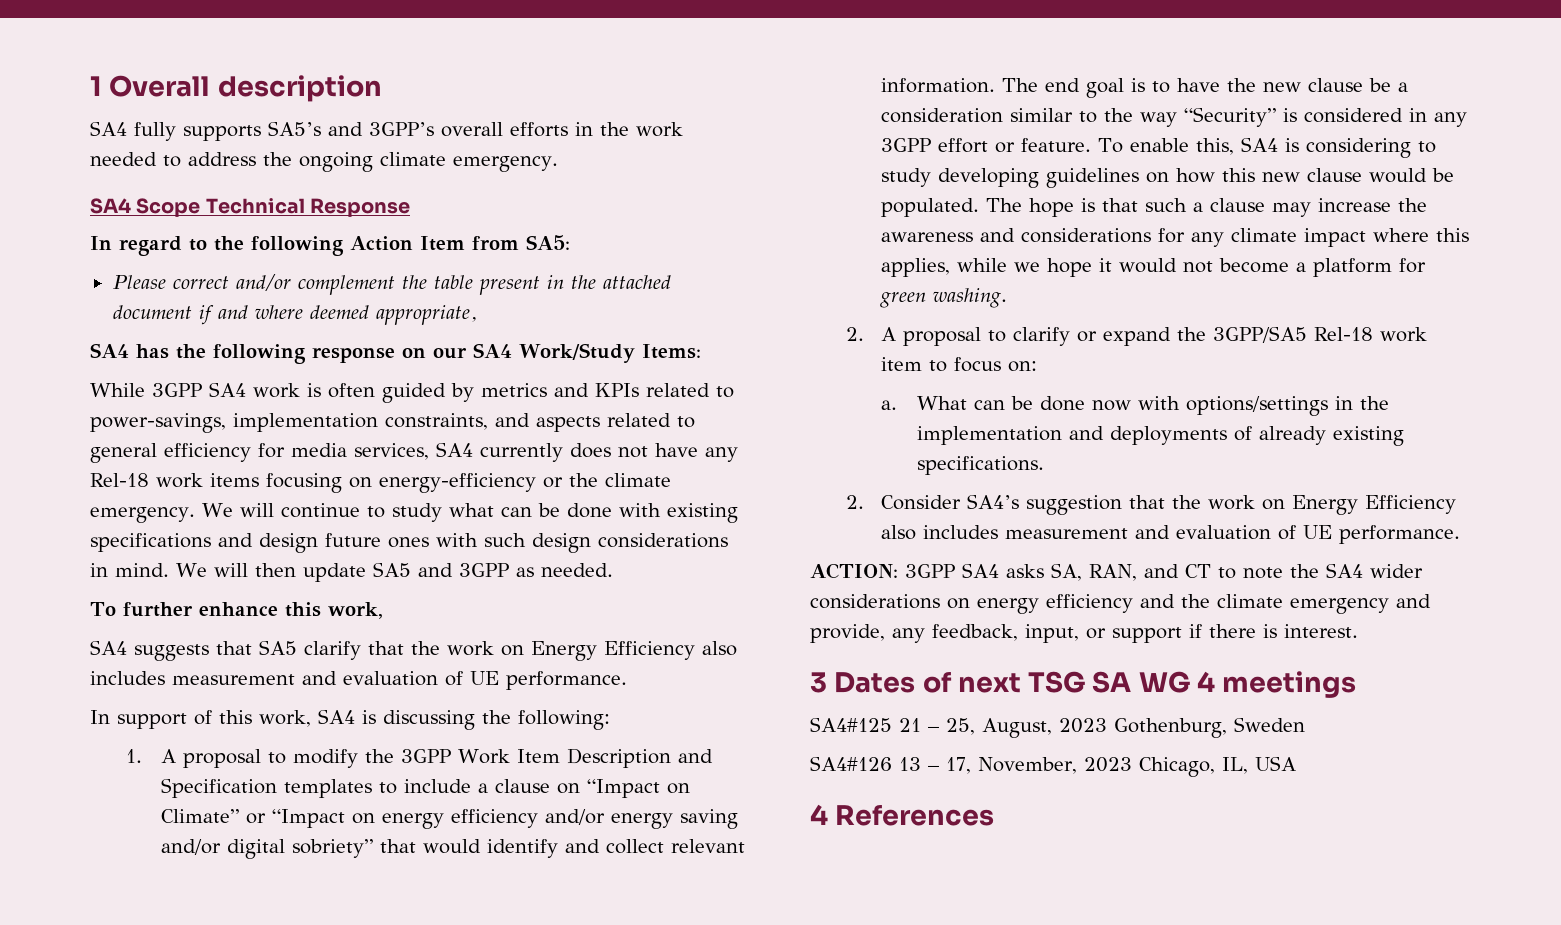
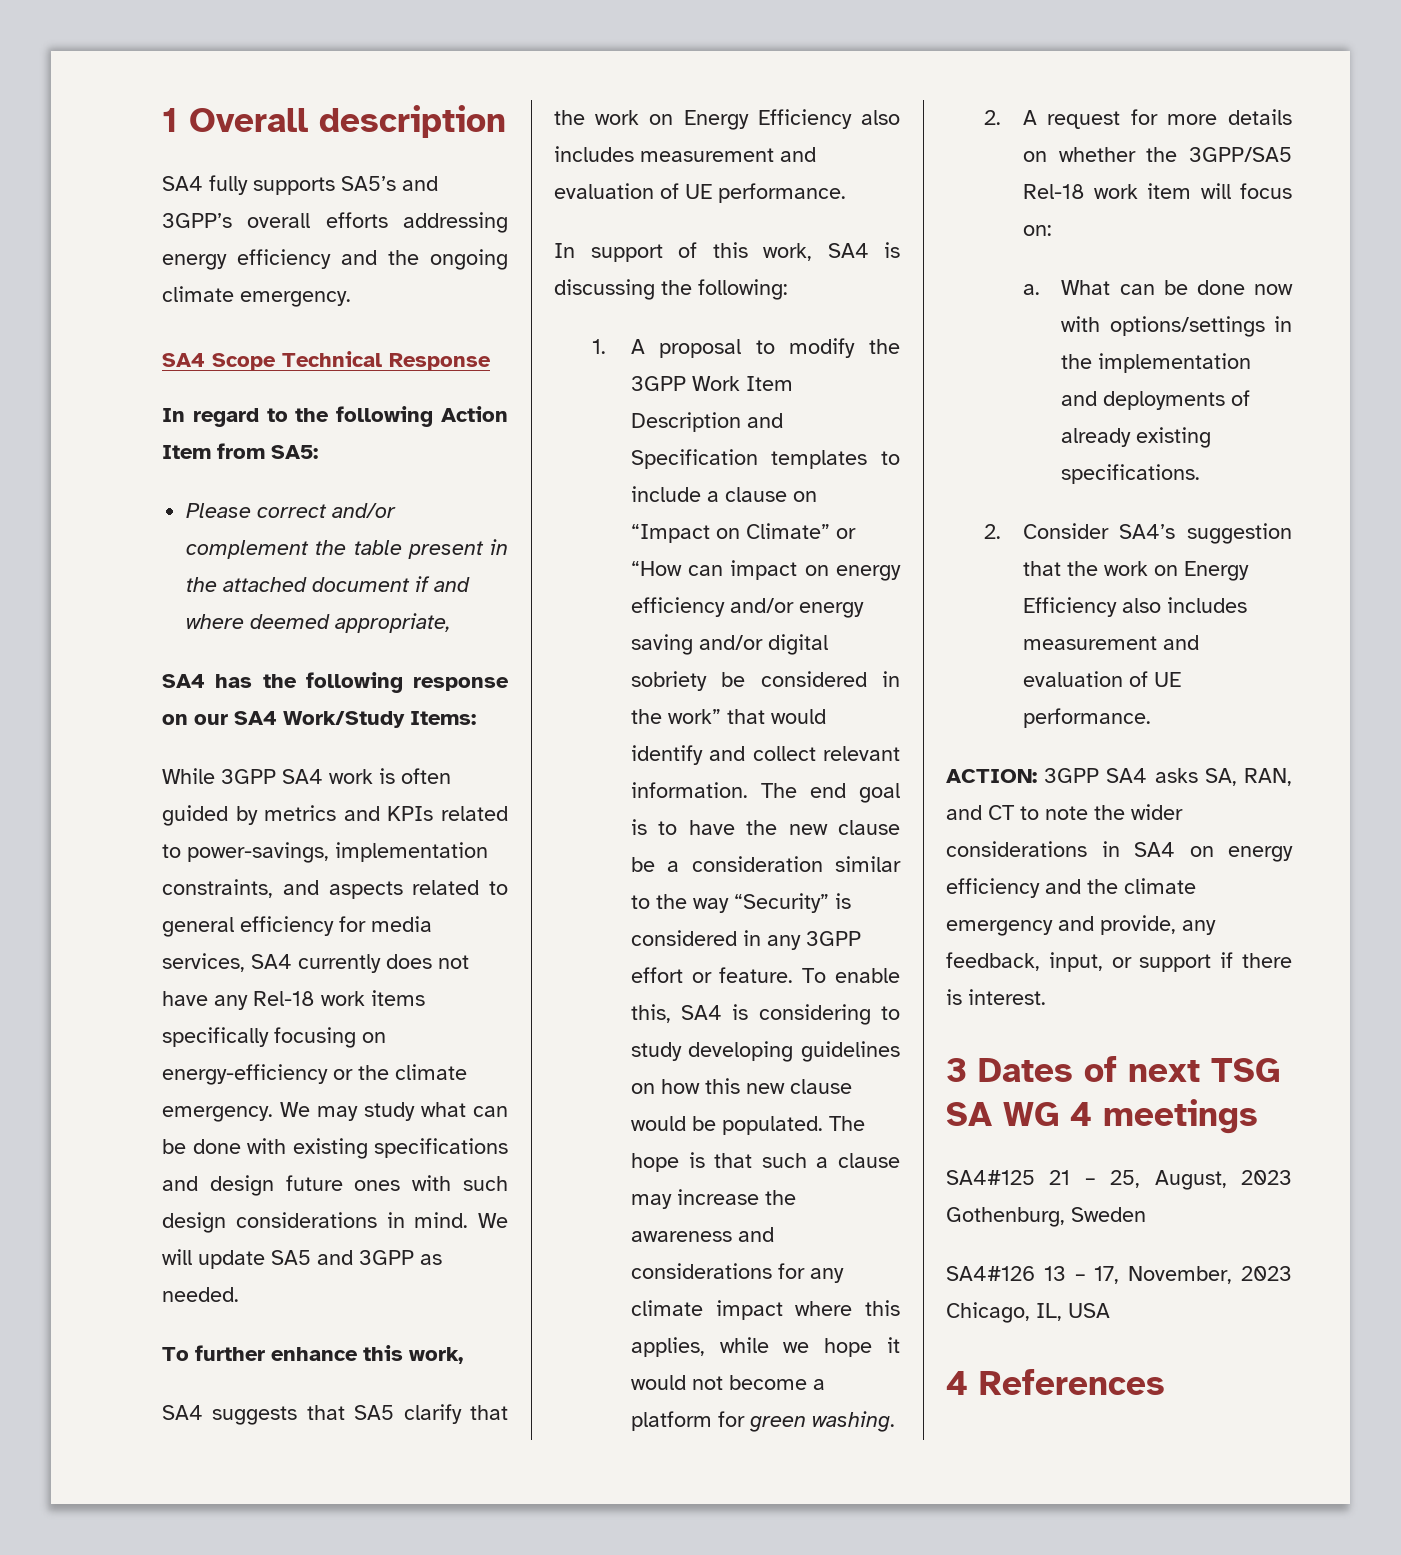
- SA4 fully supports SA5’s and 3GPP’s overall efforts in the work needed to address the ongoing climate emergency.
+ SA4 fully supports SA5’s and 3GPP’s overall efforts addressing energy efficiency and the ongoing climate emergency.
- While 3GPP SA4 work is often guided by metrics and KPIs related to power-savings, implementation constraints, and aspects related to general efficiency for media services, SA4 currently does not have any Rel-18 work items focusing on energy-efficiency or the climate emergency.
+ While 3GPP SA4 work is often guided by metrics and KPIs related to power-savings, implementation constraints, and aspects related to general efficiency for media services, SA4 currently does not have any Rel-18 work items specifically focusing on energy-efficiency or the climate emergency.
- We will continue to study what can be done with existing specifications and design future ones with such design considerations in mind.
+ We may study what can be done with existing specifications and design future ones with such design considerations in mind.
- We will then update SA5 and 3GPP as needed.
+ We will update SA5 and 3GPP as needed.
- 1. A proposal to modify the 3GPP Work Item Description and Specification templates to include a clause on “Impact on Climate” or “Impact on energy efficiency and/or energy saving and/or digital sobriety” that would identify and collect relevant information.
+ 1. A proposal to modify the 3GPP Work Item Description and Specification templates to include a clause on “Impact on Climate” or “How can impact on energy efficiency and/or energy saving and/or digital sobriety be considered in the work” that would identify and collect relevant information.
- 2. A proposal to clarify or expand the 3GPP/SA5 Rel-18 work item to focus on:
+ 2. A request for more details on whether the 3GPP/SA5 Rel-18 work item will focus on:
- ACTION: 3GPP SA4 asks SA, RAN, and CT to note the SA4 wider considerations on energy efficiency and the climate emergency and provide, any feedback, input, or support if there is interest.
+ ACTION: 3GPP SA4 asks SA, RAN, and CT to note the wider considerations in SA4 on energy efficiency and the climate emergency and provide, any feedback, input, or support if there is interest.

